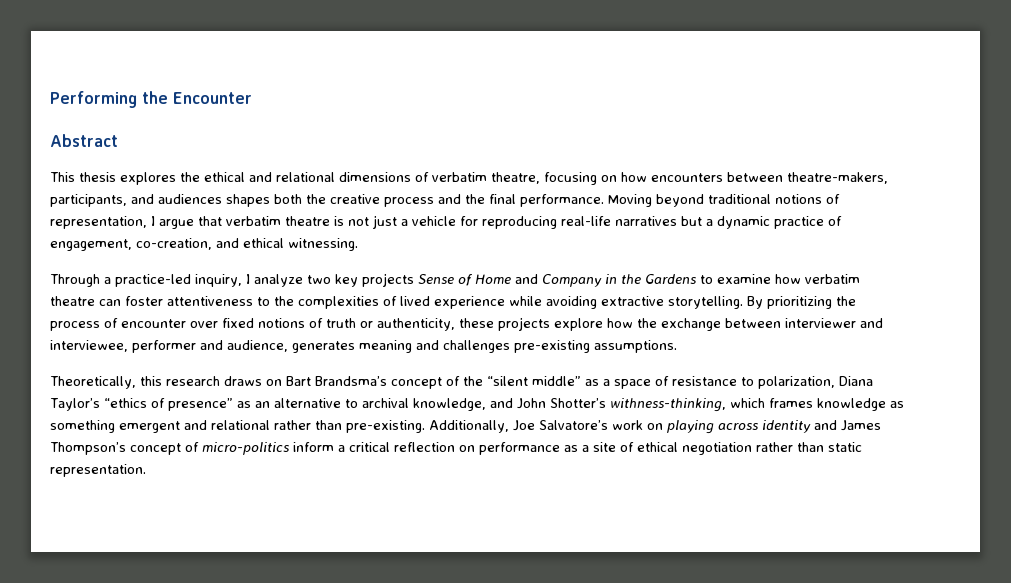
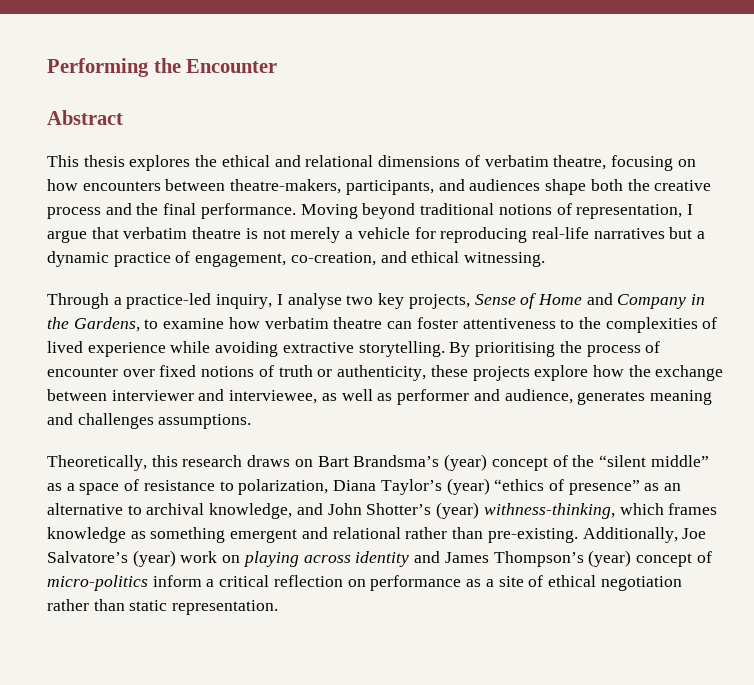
- This thesis explores the ethical and relational dimensions of verbatim theatre, focusing on how encounters between theatre-makers, participants, and audiences shapes both the creative process and the final performance.
+ This thesis explores the ethical and relational dimensions of verbatim theatre, focusing on how encounters between theatre-makers, participants, and audiences shape both the creative process and the final performance.
- Moving beyond traditional notions of representation, I argue that verbatim theatre is not just a vehicle for reproducing real-life narratives but a dynamic practice of engagement, co-creation, and ethical witnessing.
+ Moving beyond traditional notions of representation, I argue that verbatim theatre is not merely a vehicle for reproducing real-life narratives but a dynamic practice of engagement, co-creation, and ethical witnessing.
- Through a practice-led inquiry, I analyze two key projects Sense of Home and Company in the Gardens to examine how verbatim theatre can foster attentiveness to the complexities of lived experience while avoiding extractive storytelling.
+ Through a practice-led inquiry, I analyse two key projects, Sense of Home and Company in the Gardens, to examine how verbatim theatre can foster attentiveness to the complexities of lived experience while avoiding extractive storytelling.
- By prioritizing the process of encounter over fixed notions of truth or authenticity, these projects explore how the exchange between interviewer and interviewee, performer and audience, generates meaning and challenges pre-existing assumptions.
+ By prioritising the process of encounter over fixed notions of truth or authenticity, these projects explore how the exchange between interviewer and interviewee, as well as performer and audience, generates meaning and challenges assumptions.
- Theoretically, this research draws on Bart Brandsma’s concept of the “silent middle” as a space of resistance to polarization, Diana Taylor’s “ethics of presence” as an alternative to archival knowledge, and John Shotter’s withness-thinking, which frames knowledge as something emergent and relational rather than pre-existing.
+ Theoretically, this research draws on Bart Brandsma’s (year) concept of the “silent middle” as a space of resistance to polarization, Diana Taylor’s (year) “ethics of presence” as an alternative to archival knowledge, and John Shotter’s (year) withness-thinking, which frames knowledge as something emergent and relational rather than pre-existing.
- Additionally, Joe Salvatore’s work on playing across identity and James Thompson’s concept of micro-politics inform a critical reflection on performance as a site of ethical negotiation rather than static representation.
+ Additionally, Joe Salvatore’s (year) work on playing across identity and James Thompson’s (year) concept of micro-politics inform a critical reflection on performance as a site of ethical negotiation rather than static representation.

